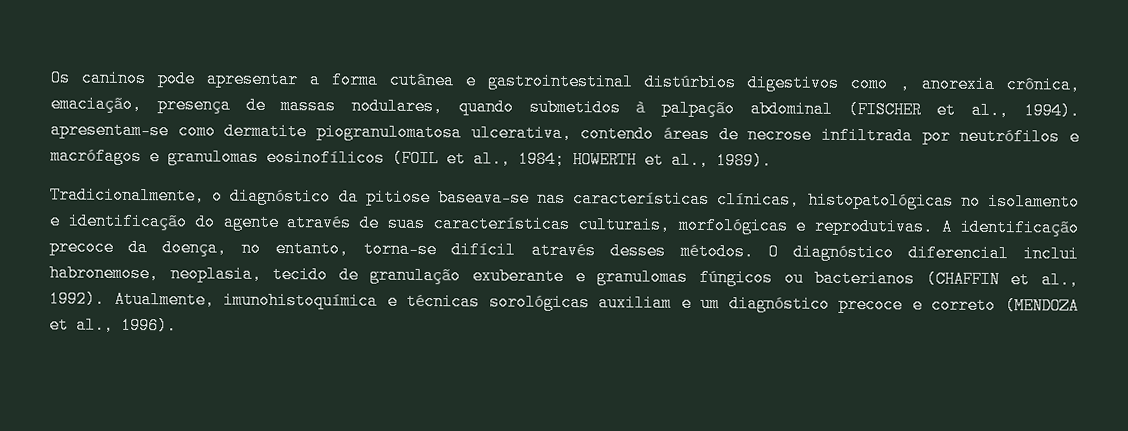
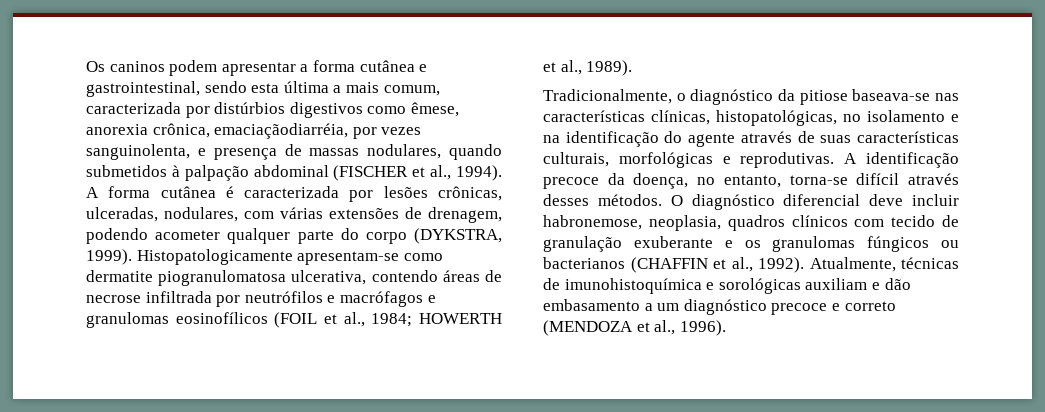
- Os caninos pode apresentar a forma cutânea e gastrointestinal distúrbios digestivos como , anorexia crônica, emaciação, presença de massas nodulares, quando submetidos à palpação abdominal (FISCHER et al., 1994). apresentam-se como dermatite piogranulomatosa ulcerativa, contendo áreas de necrose infiltrada por neutrófilos e macrófagos e granulomas eosinofílicos (FOIL et al., 1984; HOWERTH et al., 1989).
+ Os caninos podem apresentar a forma cutânea e gastrointestinal, sendo esta última a mais comum, caracterizada por distúrbios digestivos como êmese, anorexia crônica, emaciaçãodiarréia, por vezes sanguinolenta, e presença de massas nodulares, quando submetidos à palpação abdominal (FISCHER et al., 1994). A forma cutânea é caracterizada por lesões crônicas, ulceradas, nodulares, com várias extensões de drenagem, podendo acometer qualquer parte do corpo (DYKSTRA, 1999). Histopatologicamente apresentam-se como dermatite piogranulomatosa ulcerativa, contendo áreas de necrose infiltrada por neutrófilos e macrófagos e granulomas eosinofílicos (FOIL et al., 1984; HOWERTH et al., 1989).
- Tradicionalmente, o diagnóstico da pitiose baseava-se nas características clínicas, histopatológicas no isolamento e identificação do agente através de suas características culturais, morfológicas e reprodutivas.
+ Tradicionalmente, o diagnóstico da pitiose baseava-se nas características clínicas, histopatológicas, no isolamento e na identificação do agente através de suas características culturais, morfológicas e reprodutivas.
- O diagnóstico diferencial inclui habronemose, neoplasia, tecido de granulação exuberante e granulomas fúngicos ou bacterianos (CHAFFIN et al., 1992).
+ O diagnóstico diferencial deve incluir habronemose, neoplasia, quadros clínicos com tecido de granulação exuberante e os granulomas fúngicos ou bacterianos (CHAFFIN et al., 1992).
- Atualmente, imunohistoquímica e técnicas sorológicas auxiliam e um diagnóstico precoce e correto (MENDOZA et al., 1996).
+ Atualmente, técnicas de imunohistoquímica e sorológicas auxiliam e dão embasamento a um diagnóstico precoce e correto (MENDOZA et al., 1996).

